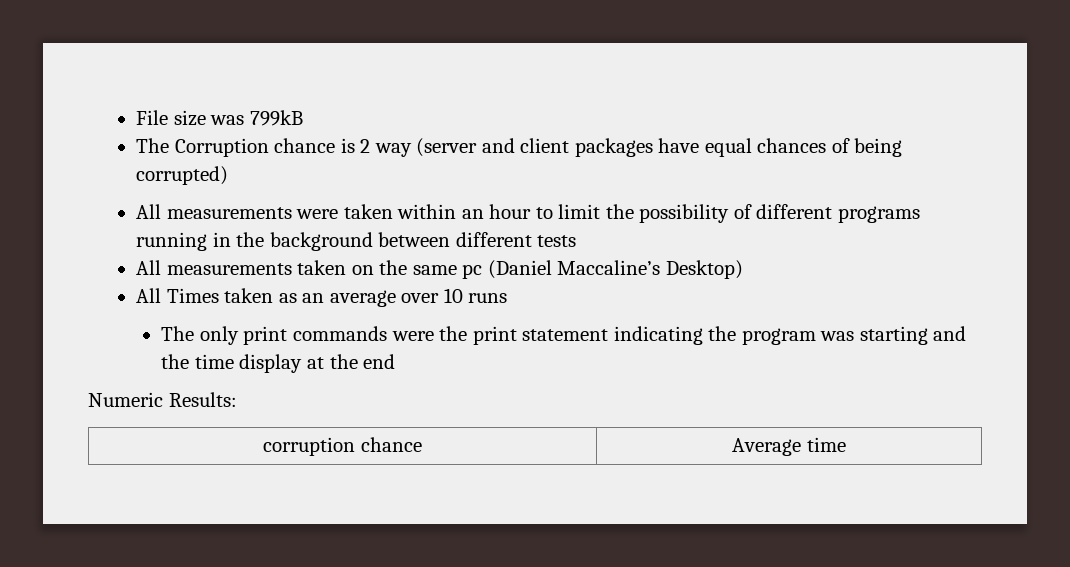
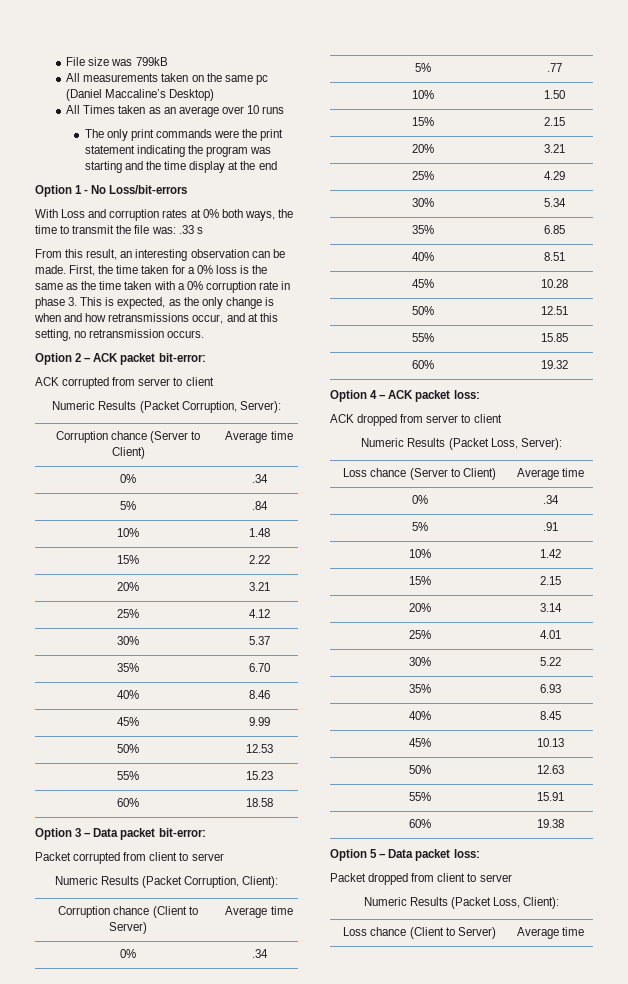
- The Corruption chance is 2 way (server and client packages have equal chances of being corrupted)
- All measurements were taken within an hour to limit the possibility of different programs running in the background between different tests
- Numeric Results:
- corruption chance | Average time
+ Option 1 - No Loss/bit-errors
+ With Loss and corruption rates at 0% both ways, the time to transmit the file was: .33 s
+ From this result, an interesting observation can be made. First, the time taken for a 0% loss is the same as the time taken with a 0% corruption rate in phase 3. This is expected, as the only change is when and how retransmissions occur, and at this setting, no retransmission occurs.
+ Option 2 – ACK packet bit-error:
+ ACK corrupted from server to client
+ Numeric Results (Packet Corruption, Server):
+ Corruption chance (Server to Client) | Average time
+ 0% | .34
+ 5% | .84
+ 10% | 1.48
+ 15% | 2.22
+ 20% | 3.21
+ 25% | 4.12
+ 30% | 5.37
+ 35% | 6.70
+ 40% | 8.46
+ 45% | 9.99
+ 50% | 12.53
+ 55% | 15.23
+ 60% | 18.58
+ Option 3 – Data packet bit-error:
+ Packet corrupted from client to server
+ Numeric Results (Packet Corruption, Client):
+ Corruption chance (Client to Server) | Average time
+ 0% | .34
+ 5% | .77
+ 10% | 1.50
+ 15% | 2.15
+ 20% | 3.21
+ 25% | 4.29
+ 30% | 5.34
+ 35% | 6.85
+ 40% | 8.51
+ 45% | 10.28
+ 50% | 12.51
+ 55% | 15.85
+ 60% | 19.32
+ Option 4 – ACK packet loss:
+ ACK dropped from server to client
+ Numeric Results (Packet Loss, Server):
+ Loss chance (Server to Client) | Average time
+ 0% | .34
+ 5% | .91
+ 10% | 1.42
+ 15% | 2.15
+ 20% | 3.14
+ 25% | 4.01
+ 30% | 5.22
+ 35% | 6.93
+ 40% | 8.45
+ 45% | 10.13
+ 50% | 12.63
+ 55% | 15.91
+ 60% | 19.38
+ Option 5 – Data packet loss:
+ Packet dropped from client to server
+ Numeric Results (Packet Loss, Client):
+ Loss chance (Client to Server) | Average time

